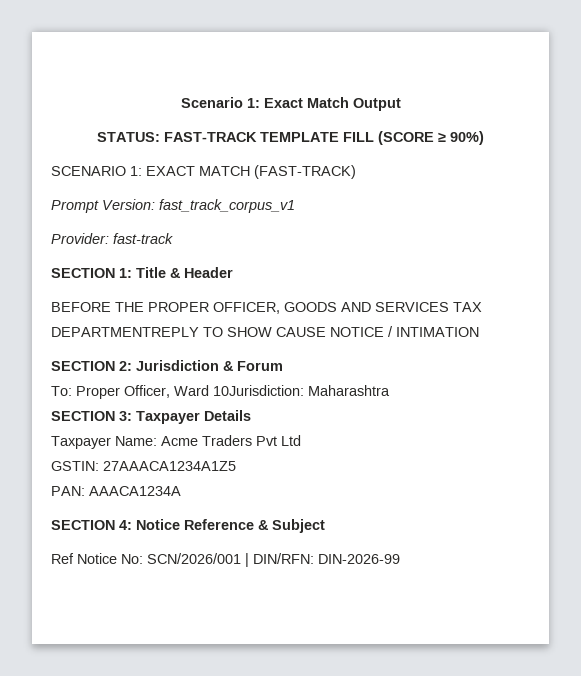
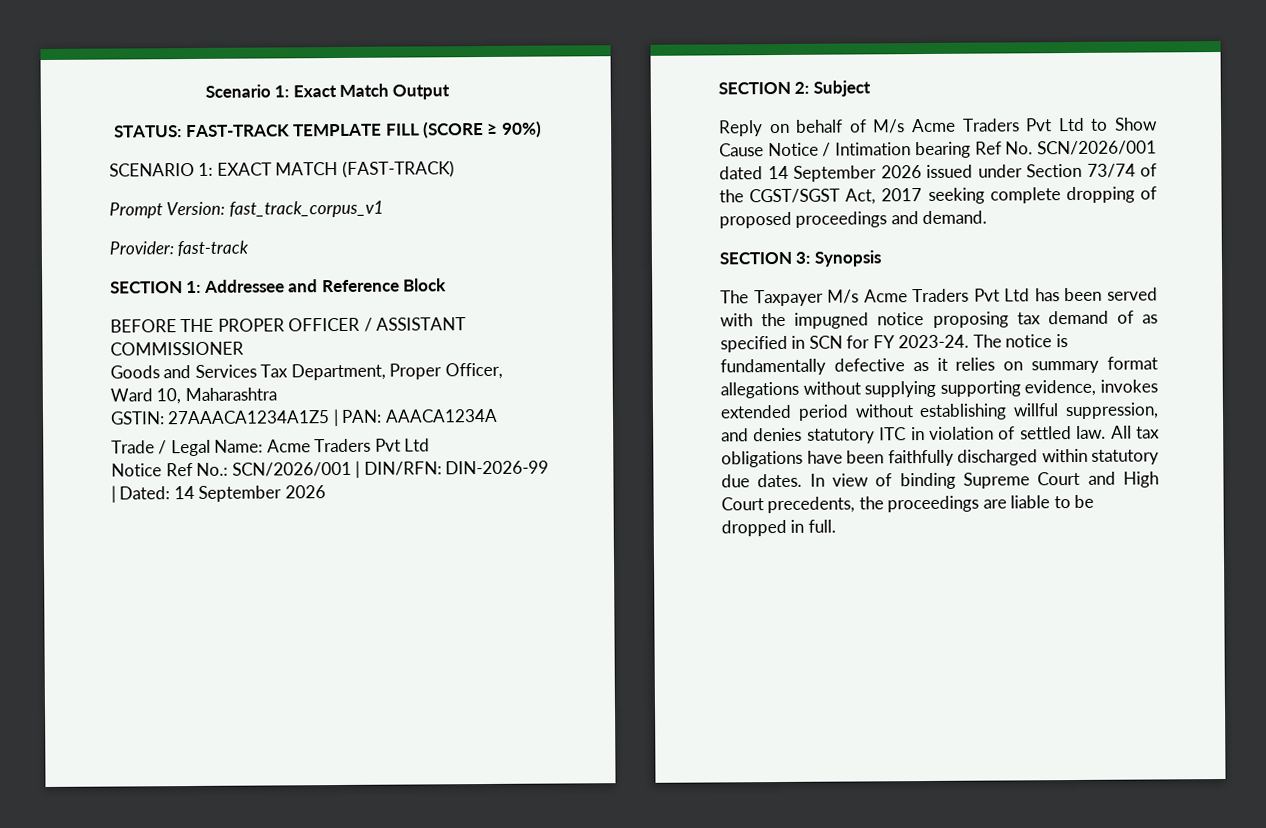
- SECTION 1: Title & Header
+ SECTION 1: Addressee and Reference Block
- BEFORE THE PROPER OFFICER, GOODS AND SERVICES TAX DEPARTMENTREPLY TO SHOW CAUSE NOTICE / INTIMATION
- SECTION 2: Jurisdiction & Forum
- To: Proper Officer, Ward 10Jurisdiction: Maharashtra
+ BEFORE THE PROPER OFFICER / ASSISTANT COMMISSIONER
+ Goods and Services Tax Department, Proper Officer, Ward 10, Maharashtra
- SECTION 3: Taxpayer Details
- Taxpayer Name: Acme Traders Pvt Ltd
+ GSTIN: 27AAACA1234A1Z5 | PAN: AAACA1234A
+ Trade / Legal Name: Acme Traders Pvt Ltd
- GSTIN: 27AAACA1234A1Z5
- PAN: AAACA1234A
- SECTION 4: Notice Reference & Subject
- Ref Notice No: SCN/2026/001 | DIN/RFN: DIN-2026-99
+ Notice Ref No.: SCN/2026/001 | DIN/RFN: DIN-2026-99 | Dated: 14 September 2026
+ SECTION 2: Subject
+ Reply on behalf of M/s Acme Traders Pvt Ltd to Show Cause Notice / Intimation bearing Ref No. SCN/2026/001 dated 14 September 2026 issued under Section 73/74 of the CGST/SGST Act, 2017 seeking complete dropping of proposed proceedings and demand.
+ SECTION 3: Synopsis
+ The Taxpayer M/s Acme Traders Pvt Ltd has been served with the impugned notice proposing tax demand of as specified in SCN for FY 2023-24. The notice is fundamentally defective as it relies on summary format allegations without supplying supporting evidence, invokes extended period without establishing willful suppression, and denies statutory ITC in violation of settled law. All tax obligations have been faithfully discharged within statutory due dates. In view of binding Supreme Court and High Court precedents, the proceedings are liable to be dropped in full.

